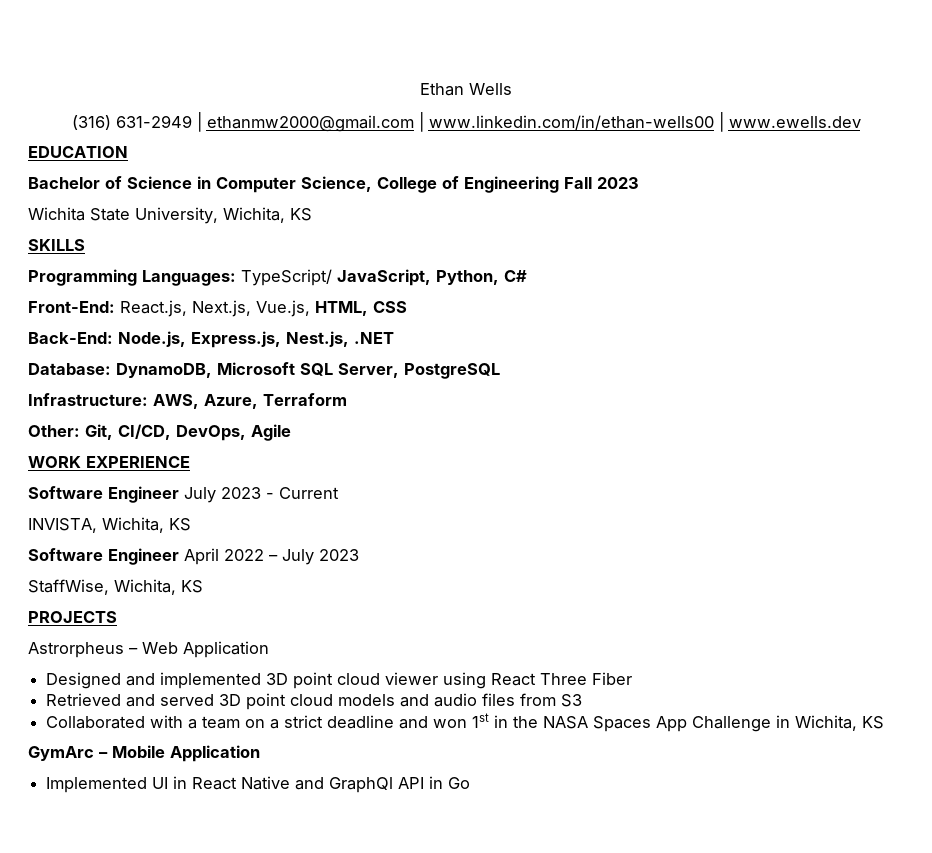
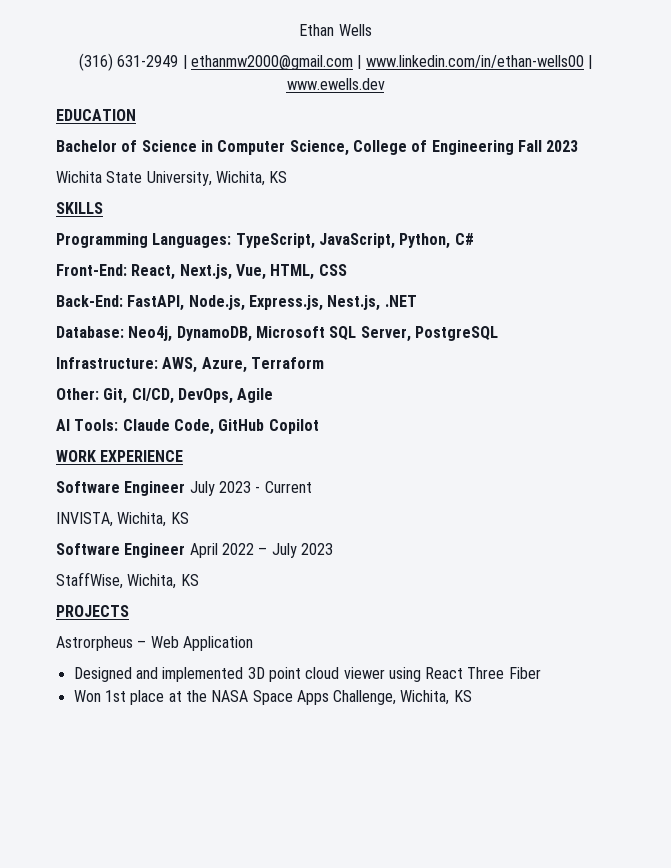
- Programming Languages: TypeScript/ JavaScript, Python, C#
+ Programming Languages: TypeScript, JavaScript, Python, C#
- Front-End: React.js, Next.js, Vue.js, HTML, CSS
+ Front-End: React, Next.js, Vue, HTML, CSS
- Back-End: Node.js, Express.js, Nest.js, .NET
+ Back-End: FastAPI, Node.js, Express.js, Nest.js, .NET
- Database: DynamoDB, Microsoft SQL Server, PostgreSQL
+ Database: Neo4j, DynamoDB, Microsoft SQL Server, PostgreSQL
+ AI Tools: Claude Code, GitHub Copilot
- Retrieved and served 3D point cloud models and audio files from S3
- Collaborated with a team on a strict deadline and won 1st in the NASA Spaces App Challenge in Wichita, KS
- GymArc – Mobile Application
- Implemented UI in React Native and GraphQl API in Go
+ Won 1st place at the NASA Space Apps Challenge, Wichita, KS

